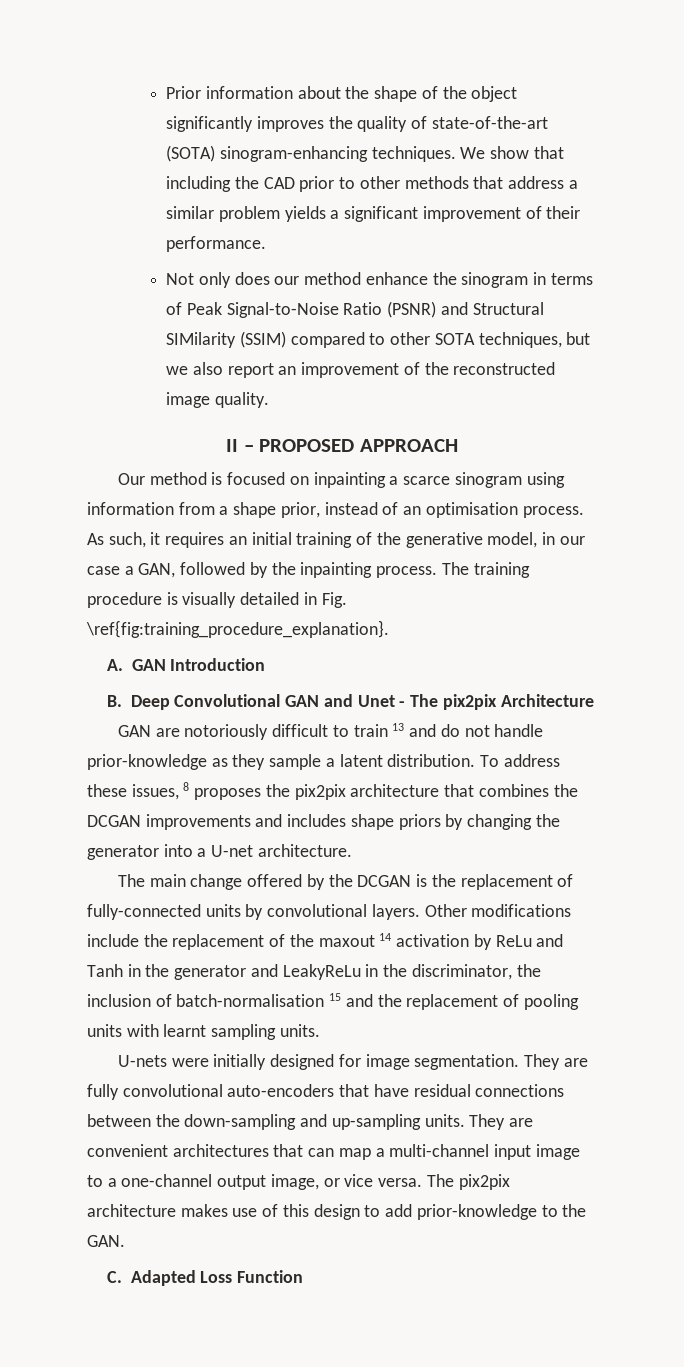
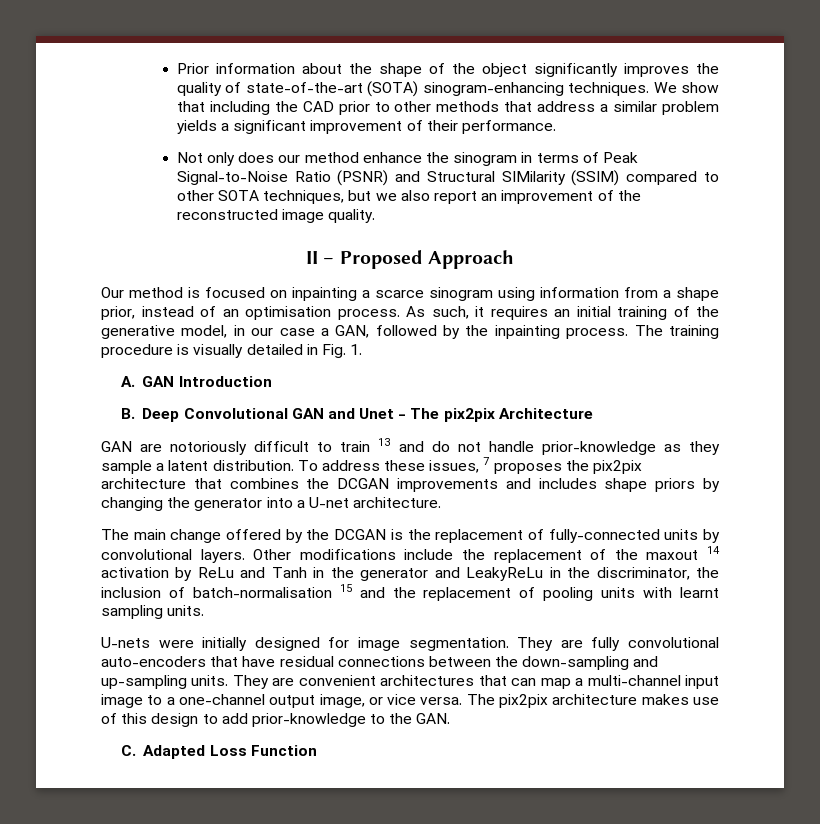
- II – PROPOSED APPROACH
+ II – Proposed Approach
- The training procedure is visually detailed in Fig. \ref{fig:training_procedure_explanation}.
+ The training procedure is visually detailed in Fig. 1.
- To address these issues, 8 proposes the pix2pix architecture that combines the DCGAN improvements and includes shape priors by changing the generator into a U-net architecture.
+ To address these issues, 7 proposes the pix2pix architecture that combines the DCGAN improvements and includes shape priors by changing the generator into a U-net architecture.

